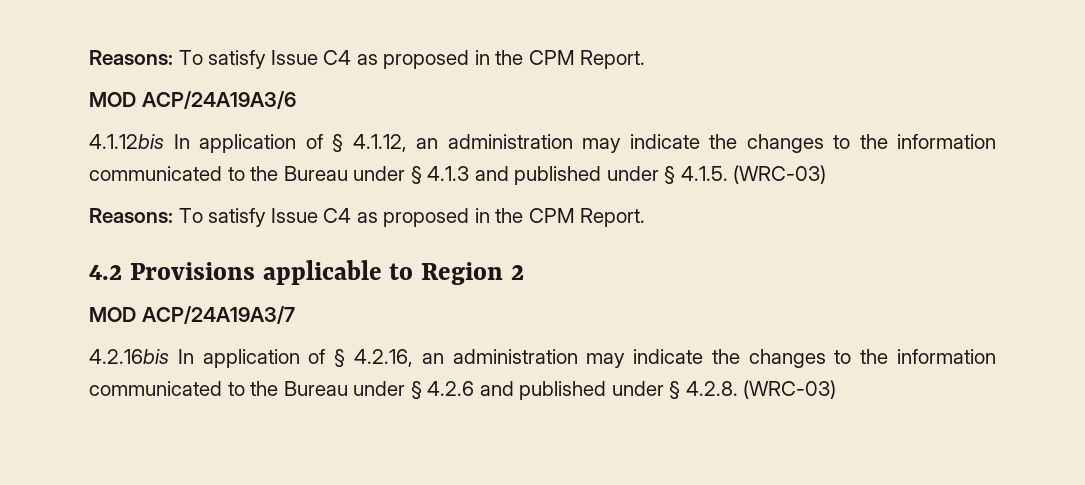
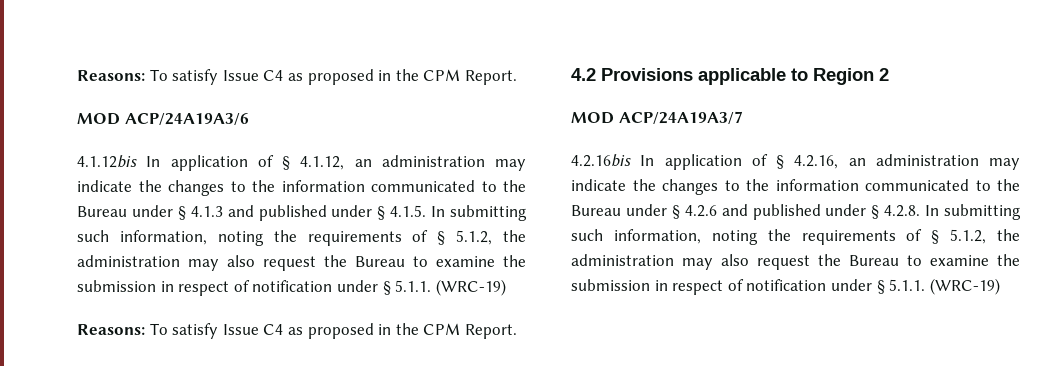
- 4.1.12bis In application of § 4.1.12, an administration may indicate the changes to the information communicated to the Bureau under § 4.1.3 and published under § 4.1.5. (WRC-03)
+ 4.1.12bis In application of § 4.1.12, an administration may indicate the changes to the information communicated to the Bureau under § 4.1.3 and published under § 4.1.5. In submitting such information, noting the requirements of § 5.1.2, the administration may also request the Bureau to examine the submission in respect of notification under § 5.1.1. (WRC-19)
- 4.2.16bis In application of § 4.2.16, an administration may indicate the changes to the information communicated to the Bureau under § 4.2.6 and published under § 4.2.8. (WRC-03)
+ 4.2.16bis In application of § 4.2.16, an administration may indicate the changes to the information communicated to the Bureau under § 4.2.6 and published under § 4.2.8. In submitting such information, noting the requirements of § 5.1.2, the administration may also request the Bureau to examine the submission in respect of notification under § 5.1.1. (WRC-19)

